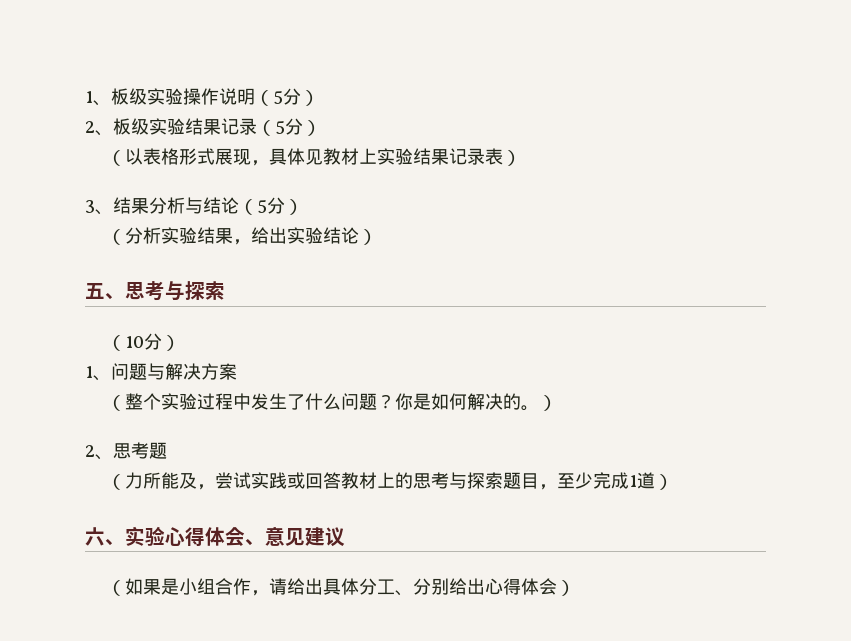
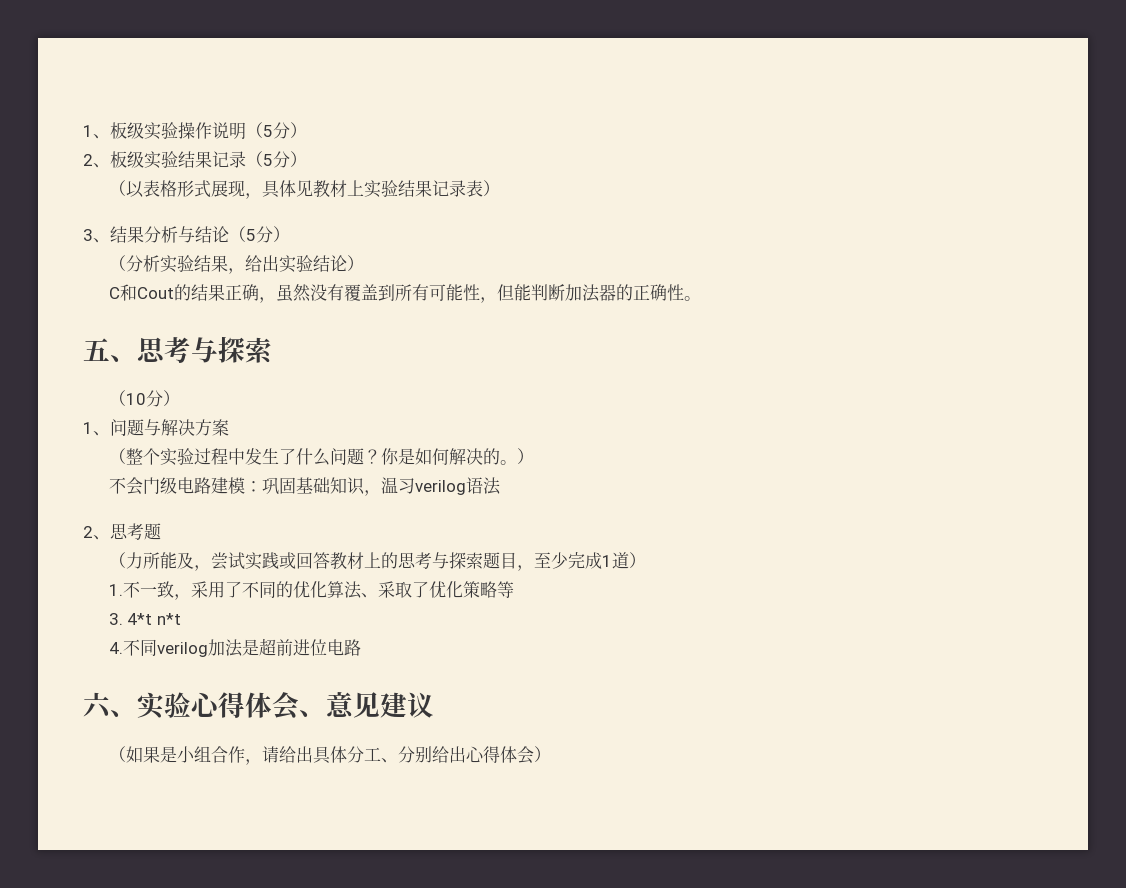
+ C和Cout的结果正确，虽然没有覆盖到所有可能性，但能判断加法器的正确性。
+ 不会门级电路建模：巩固基础知识，温习verilog语法
+ 1.不一致，采用了不同的优化算法、采取了优化策略等
+ 3. 4*t n*t
+ 4.不同verilog加法是超前进位电路

